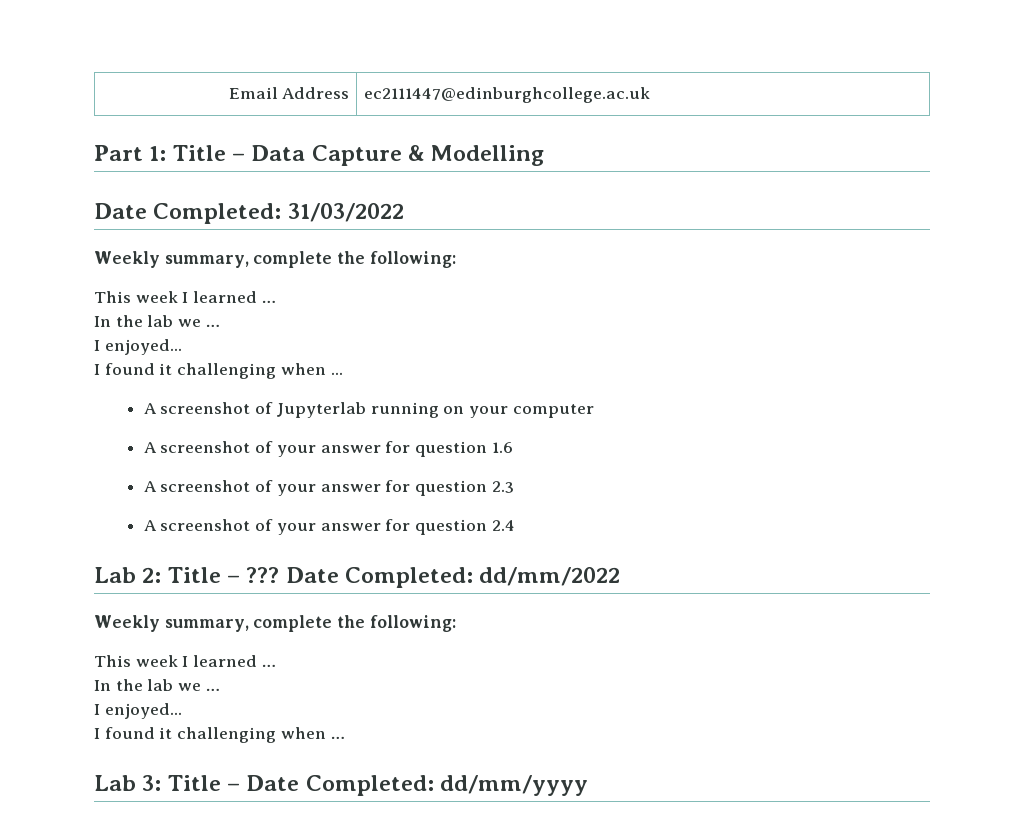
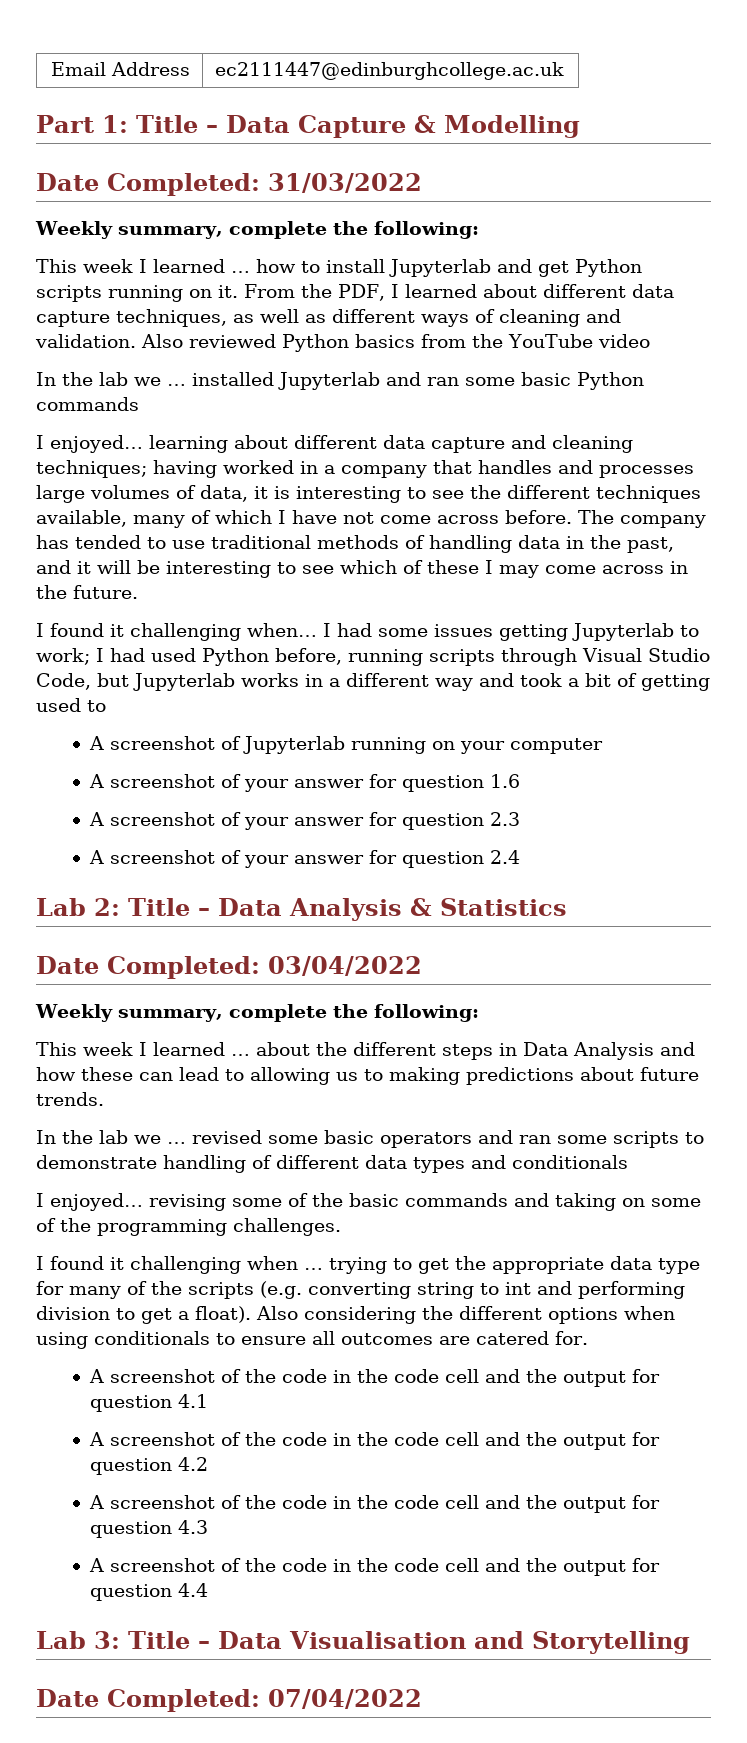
  Date Completed: 31/03/2022
  Weekly summary, complete the following:
- This week I learned …
- In the lab we …
- I enjoyed...
- I found it challenging when ...
+ This week I learned … how to install Jupyterlab and get Python scripts running on it. From the PDF, I learned about different data capture techniques, as well as different ways of cleaning and validation. Also reviewed Python basics from the YouTube video
+ In the lab we … installed Jupyterlab and ran some basic Python commands
+ I enjoyed… learning about different data capture and cleaning techniques; having worked in a company that handles and processes large volumes of data, it is interesting to see the different techniques available, many of which I have not come across before. The company has tended to use traditional methods of handling data in the past, and it will be interesting to see which of these I may come across in the future.
+ I found it challenging when… I had some issues getting Jupyterlab to work; I had used Python before, running scripts through Visual Studio Code, but Jupyterlab works in a different way and took a bit of getting used to
- Lab 2: Title – ??? Date Completed: dd/mm/2022
+ Lab 2: Title – Data Analysis & Statistics
+ Date Completed: 03/04/2022
  Weekly summary, complete the following:
- This week I learned …
- In the lab we …
- I enjoyed...
- I found it challenging when …
+ This week I learned … about the different steps in Data Analysis and how these can lead to allowing us to making predictions about future trends.
+ In the lab we … revised some basic operators and ran some scripts to demonstrate handling of different data types and conditionals
+ I enjoyed… revising some of the basic commands and taking on some of the programming challenges.
+ I found it challenging when … trying to get the appropriate data type for many of the scripts (e.g. converting string to int and performing division to get a float). Also considering the different options when using conditionals to ensure all outcomes are catered for.
+ A screenshot of the code in the code cell and the output for question 4.1
+ A screenshot of the code in the code cell and the output for question 4.2
+ A screenshot of the code in the code cell and the output for question 4.3
+ A screenshot of the code in the code cell and the output for question 4.4
- Lab 3: Title – Date Completed: dd/mm/yyyy
+ Lab 3: Title – Data Visualisation and Storytelling
+ Date Completed: 07/04/2022

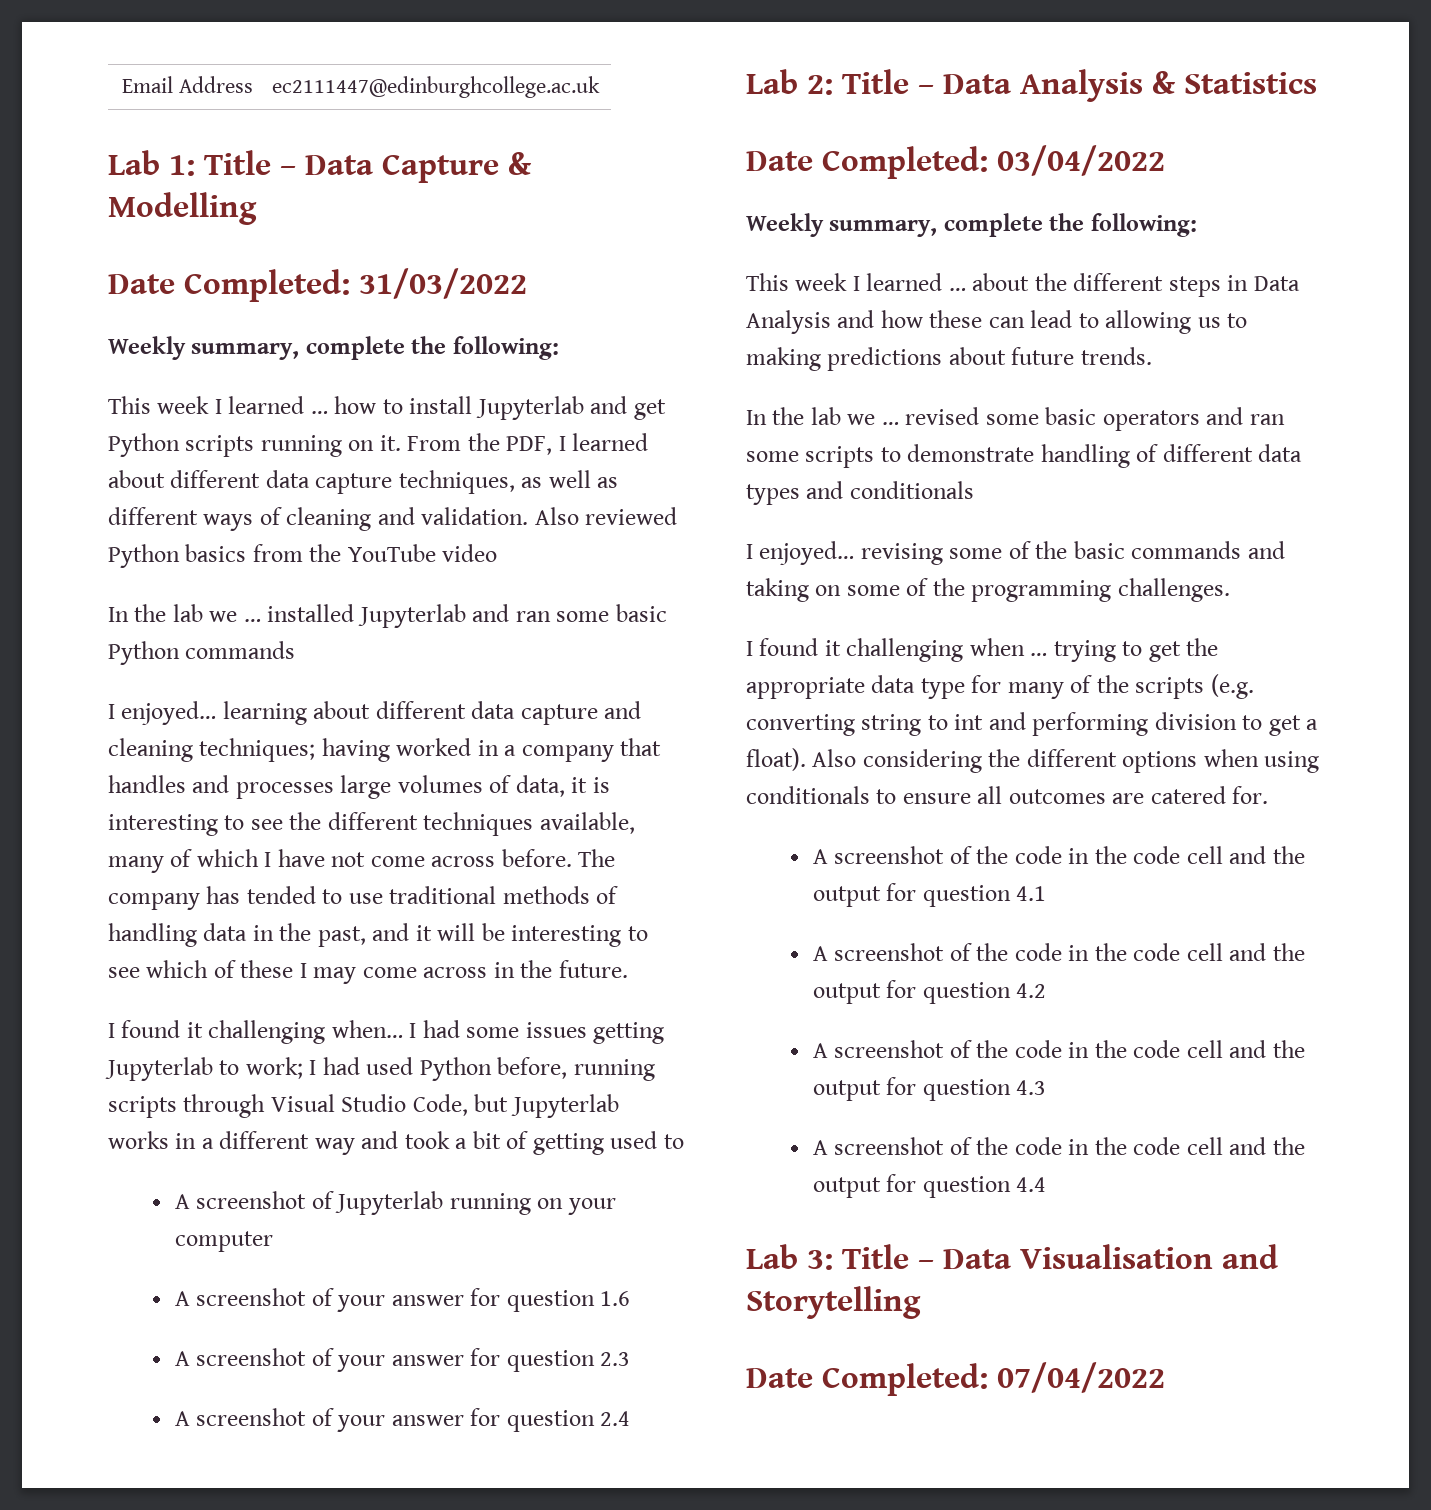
- Part 1: Title – Data Capture & Modelling
+ Lab 1: Title – Data Capture & Modelling

